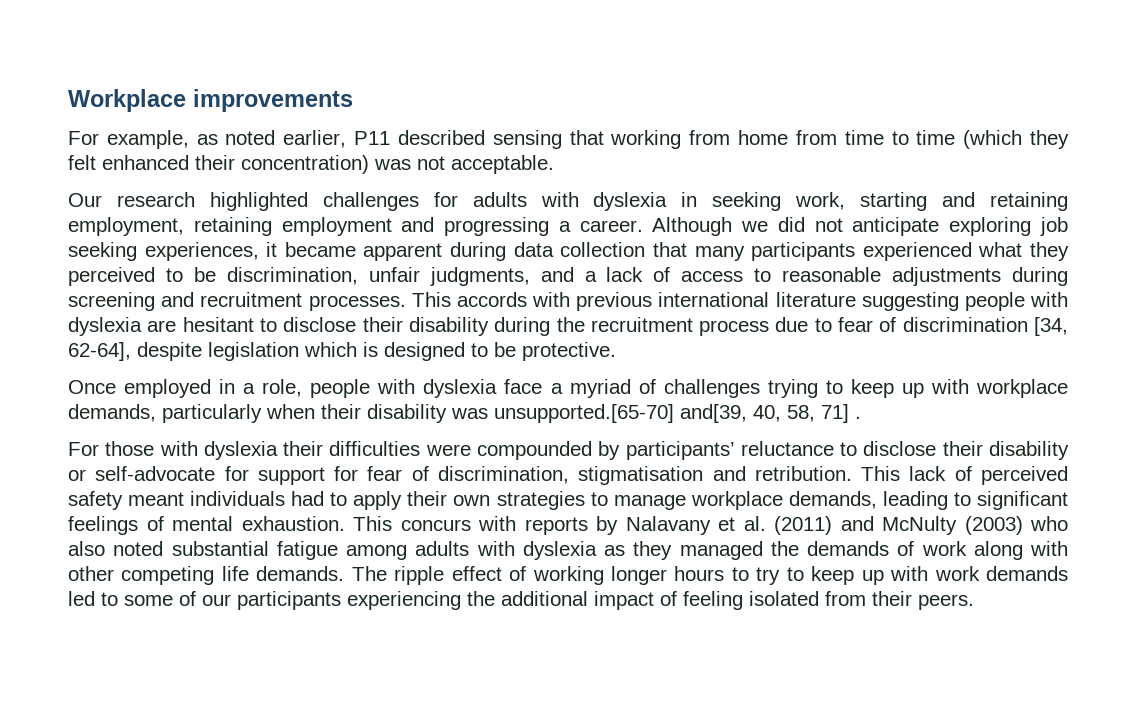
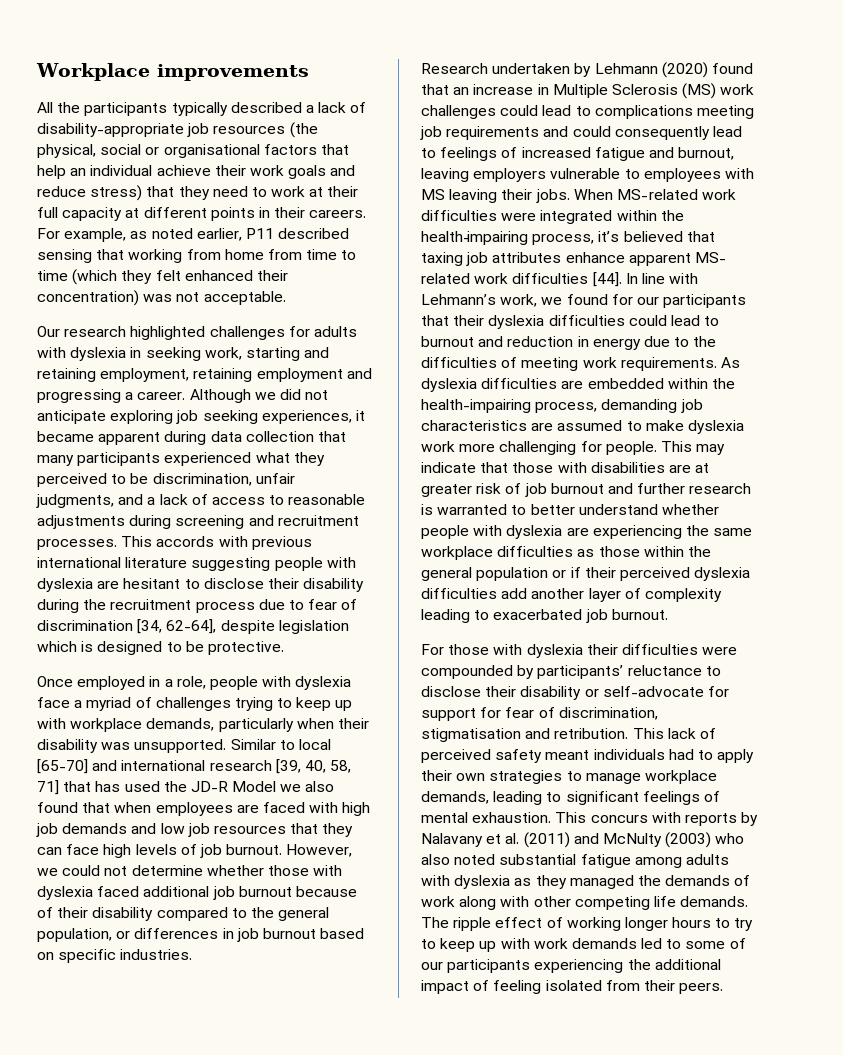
+ All the participants typically described a lack of disability-appropriate job resources (the physical, social or organisational factors that help an individual achieve their work goals and reduce stress) that they need to work at their full capacity at different points in their careers.
- Once employed in a role, people with dyslexia face a myriad of challenges trying to keep up with workplace demands, particularly when their disability was unsupported.[65-70] and[39, 40, 58, 71] .
+ Once employed in a role, people with dyslexia face a myriad of challenges trying to keep up with workplace demands, particularly when their disability was unsupported. Similar to local [65-70] and international research [39, 40, 58, 71] that has used the JD-R Model we also found that when employees are faced with high job demands and low job resources that they can face high levels of job burnout. However, we could not determine whether those with dyslexia faced additional job burnout because of their disability compared to the general population, or differences in job burnout based on specific industries.
+ Research undertaken by Lehmann (2020) found that an increase in Multiple Sclerosis (MS) work challenges could lead to complications meeting job requirements and could consequently lead to feelings of increased fatigue and burnout, leaving employers vulnerable to employees with MS leaving their jobs. When MS‐ related work difficulties were integrated within the health‐impairing process, it’s believed that taxing job attributes enhance apparent MS‐ related work difficulties [44]. In line with Lehmann’s work, we found for our participants that their dyslexia difficulties could lead to burnout and reduction in energy due to the difficulties of meeting work requirements. As dyslexia difficulties are embedded within the health-impairing process, demanding job characteristics are assumed to make dyslexia work more challenging for people. This may indicate that those with disabilities are at greater risk of job burnout and further research is warranted to better understand whether people with dyslexia are experiencing the same workplace difficulties as those within the general population or if their perceived dyslexia difficulties add another layer of complexity leading to exacerbated job burnout.

